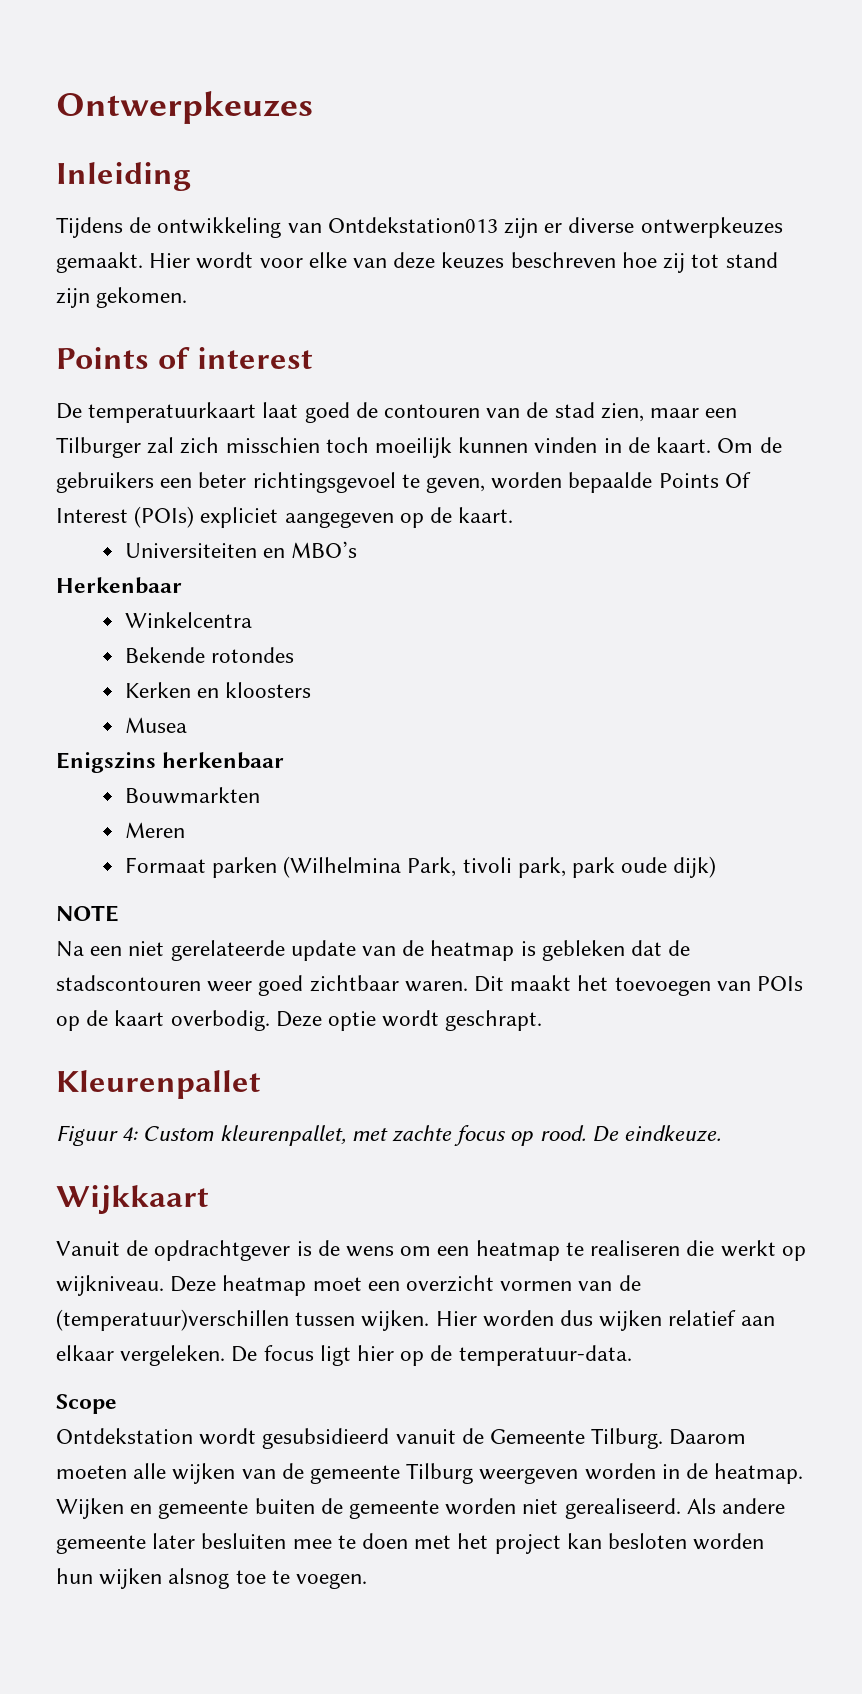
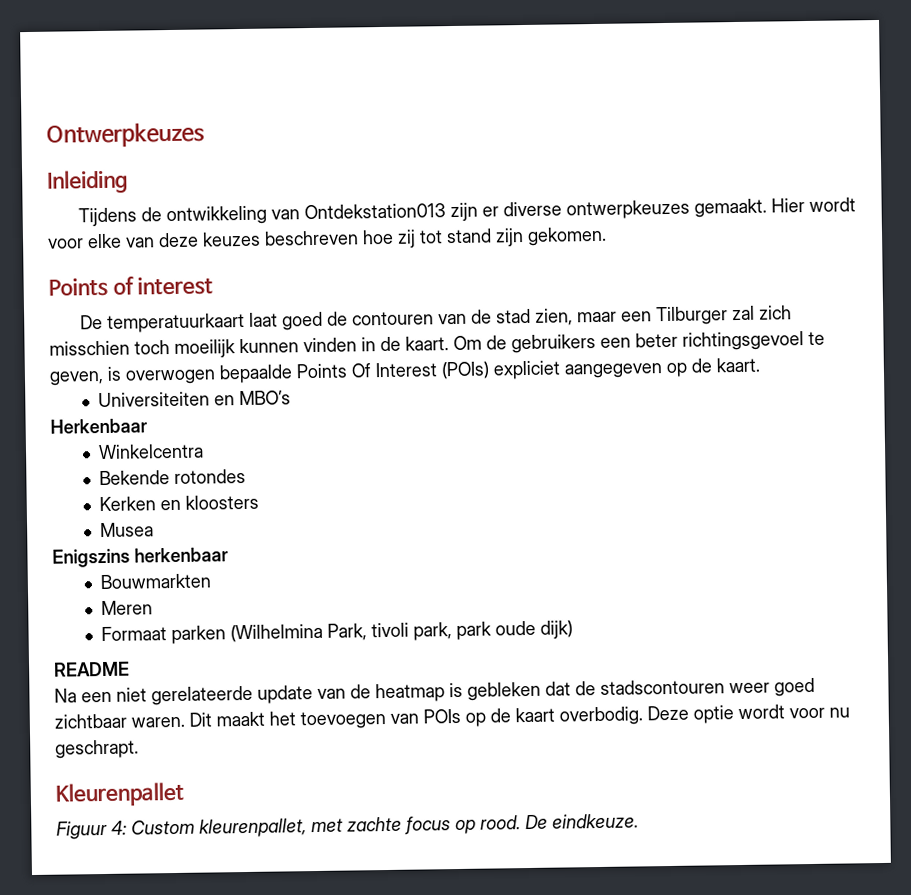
- Om de gebruikers een beter richtingsgevoel te geven, worden bepaalde Points Of Interest (POIs) expliciet aangegeven op de kaart.
+ Om de gebruikers een beter richtingsgevoel te geven, is overwogen bepaalde Points Of Interest (POIs) expliciet aangegeven op de kaart.
- NOTE
+ README
- Deze optie wordt geschrapt.
+ Deze optie wordt voor nu geschrapt.
- Wijkkaart
- Vanuit de opdrachtgever is de wens om een heatmap te realiseren die werkt op wijkniveau. Deze heatmap moet een overzicht vormen van de (temperatuur)verschillen tussen wijken. Hier worden dus wijken relatief aan elkaar vergeleken. De focus ligt hier op de temperatuur-data.
- Scope
- Ontdekstation wordt gesubsidieerd vanuit de Gemeente Tilburg. Daarom moeten alle wijken van de gemeente Tilburg weergeven worden in de heatmap. Wijken en gemeente buiten de gemeente worden niet gerealiseerd. Als andere gemeente later besluiten mee te doen met het project kan besloten worden hun wijken alsnog toe te voegen.

